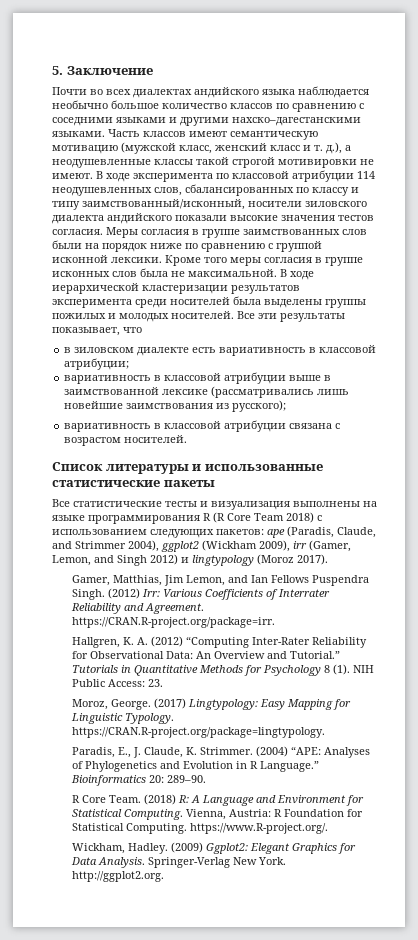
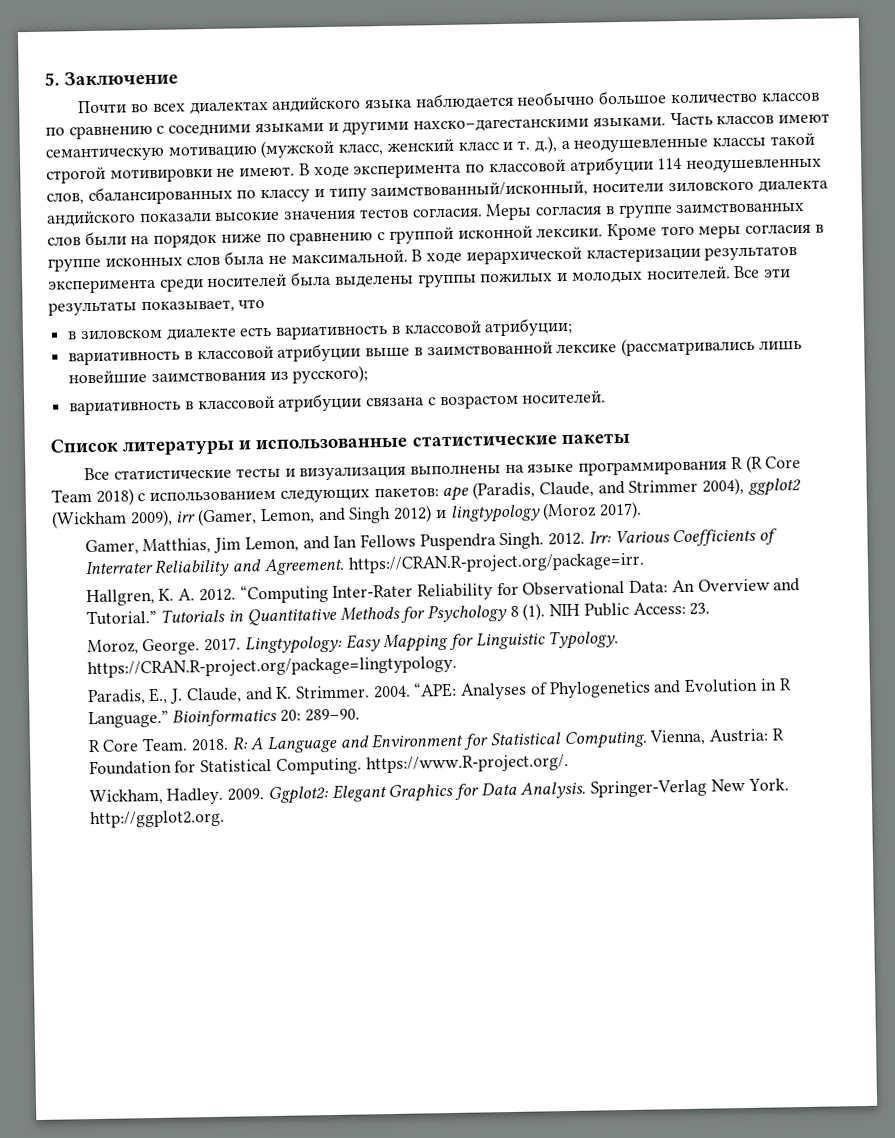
- (2012) Irr: Various Coefficients of Interrater Reliability and Agreement. https://CRAN.R-project.org/package=irr.
+ 2012. Irr: Various Coefficients of Interrater Reliability and Agreement. https://CRAN.R-project.org/package=irr.
- Hallgren, K. A. (2012) “Computing Inter-Rater Reliability for Observational Data: An Overview and Tutorial.”
+ Hallgren, K. A. 2012. “Computing Inter-Rater Reliability for Observational Data: An Overview and Tutorial.”
- (2017) Lingtypology: Easy Mapping for Linguistic Typology. https://CRAN.R-project.org/package=lingtypology.
+ 2017. Lingtypology: Easy Mapping for Linguistic Typology. https://CRAN.R-project.org/package=lingtypology.
- Paradis, E., J. Claude, K. Strimmer.
+ Paradis, E., J. Claude, and K. Strimmer.
- (2004) “APE: Analyses of Phylogenetics and Evolution in R Language.”
+ 2004. “APE: Analyses of Phylogenetics and Evolution in R Language.”
- (2018) R: A Language and Environment for Statistical Computing.
+ 2018. R: A Language and Environment for Statistical Computing.
- (2009) Ggplot2: Elegant Graphics for Data Analysis.
+ 2009. Ggplot2: Elegant Graphics for Data Analysis.

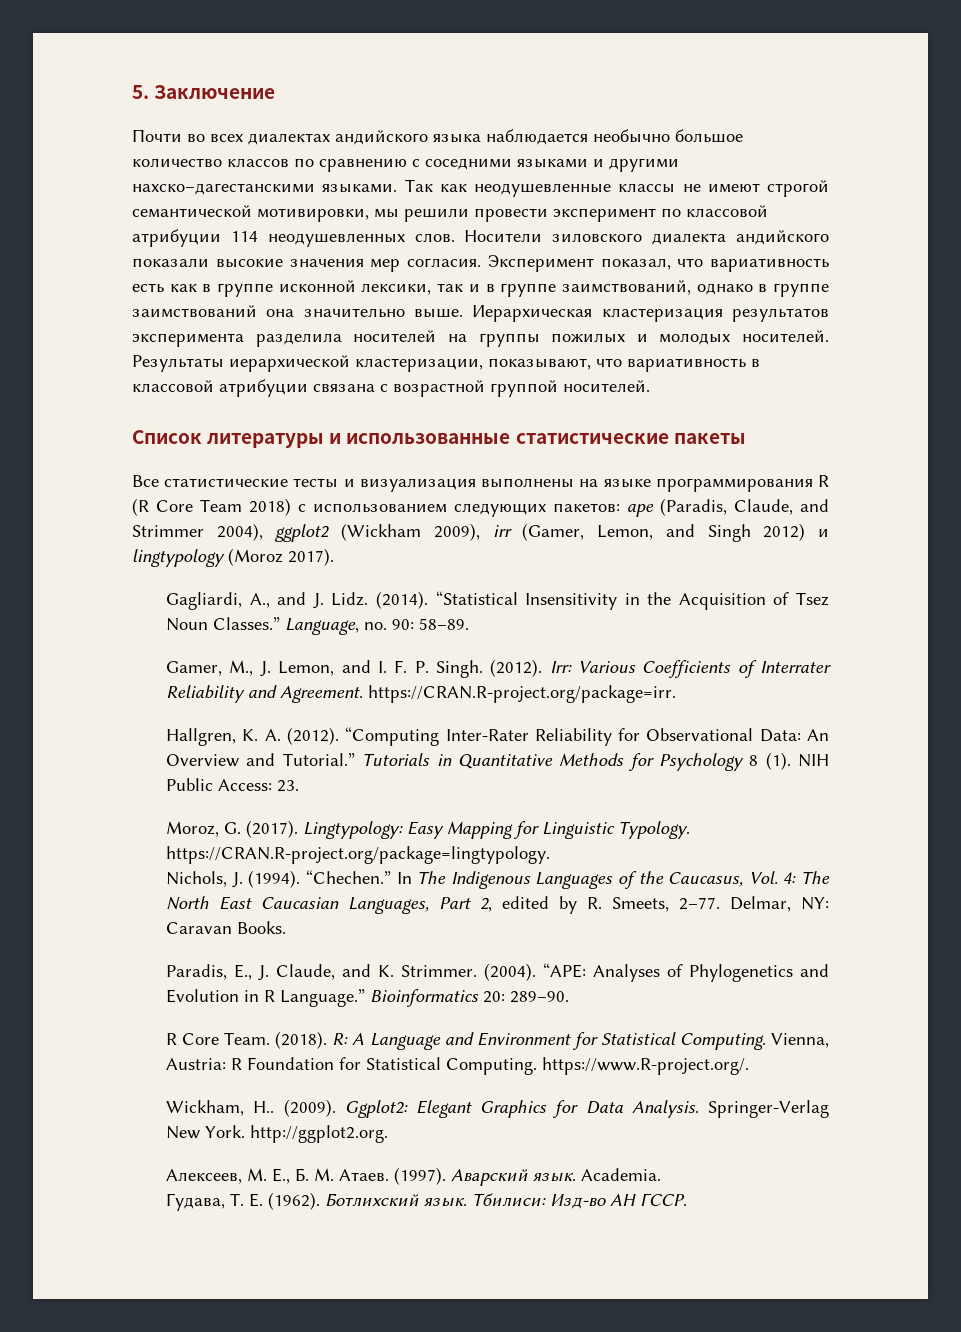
- Часть классов имеют семантическую мотивацию (мужской класс, женский класс и т. д.), а неодушевленные классы такой строгой мотивировки не имеют. В ходе эксперимента по классовой атрибуции 114 неодушевленных слов, сбалансированных по классу и типу заимствованный/исконный, носители зиловского диалекта андийского показали высокие значения тестов согласия. Меры согласия в группе заимствованных слов были на порядок ниже по сравнению с группой исконной лексики. Кроме того меры согласия в группе исконных слов была не максимальной. В ходе иерархической кластеризации результатов эксперимента среди носителей была выделены группы пожилых и молодых носителей.
+ Так как неодушевленные классы не имеют строгой семантической мотивировки, мы решили провести эксперимент по классовой атрибуции 114 неодушевленных слов. Носители зиловского диалекта андийского показали высокие значения мер согласия. Эксперимент показал, что вариативность есть как в группе исконной лексики, так и в группе заимствований, однако в группе заимствований она значительно выше. Иерархическая кластеризация результатов эксперимента разделила носителей на группы пожилых и молодых носителей.
- Все эти результаты показывает, что
- в зиловском диалекте есть вариативность в классовой атрибуции;
- вариативность в классовой атрибуции выше в заимствованной лексике (рассматривались лишь новейшие заимствования из русского);
- вариативность в классовой атрибуции связана с возрастом носителей.
+ Результаты иерархической кластеризации, показывают, что вариативность в классовой атрибуции связана с возрастной группой носителей.
- Gamer, Matthias, Jim Lemon, and Ian Fellows Puspendra Singh. 2012.
+ Gagliardi, A., and J. Lidz. (2014). “Statistical Insensitivity in the Acquisition of Tsez Noun Classes.” Language, no. 90: 58–89.
+ Gamer, M., J. Lemon, and I. F. P. Singh. (2012).
- Hallgren, K. A. 2012.
+ Hallgren, K. A. (2012).
- Moroz, George. 2017.
+ Moroz, G. (2017).
+ Nichols, J. (1994). “Chechen.” In The Indigenous Languages of the Caucasus, Vol. 4: The North East Caucasian Languages, Part 2, edited by R. Smeets, 2–77. Delmar, NY: Caravan Books.
- 2004.
+ (2004).
- 2018.
+ (2018).
- Wickham, Hadley. 2009.
+ Wickham, H.. (2009).
+ Алексеев, М. Е., Б. М. Атаев. (1997). Аварский язык. Academia.
+ Гудава, Т. Е. (1962). Ботлихский язык. Тбилиси: Изд-во АН ГССР.

